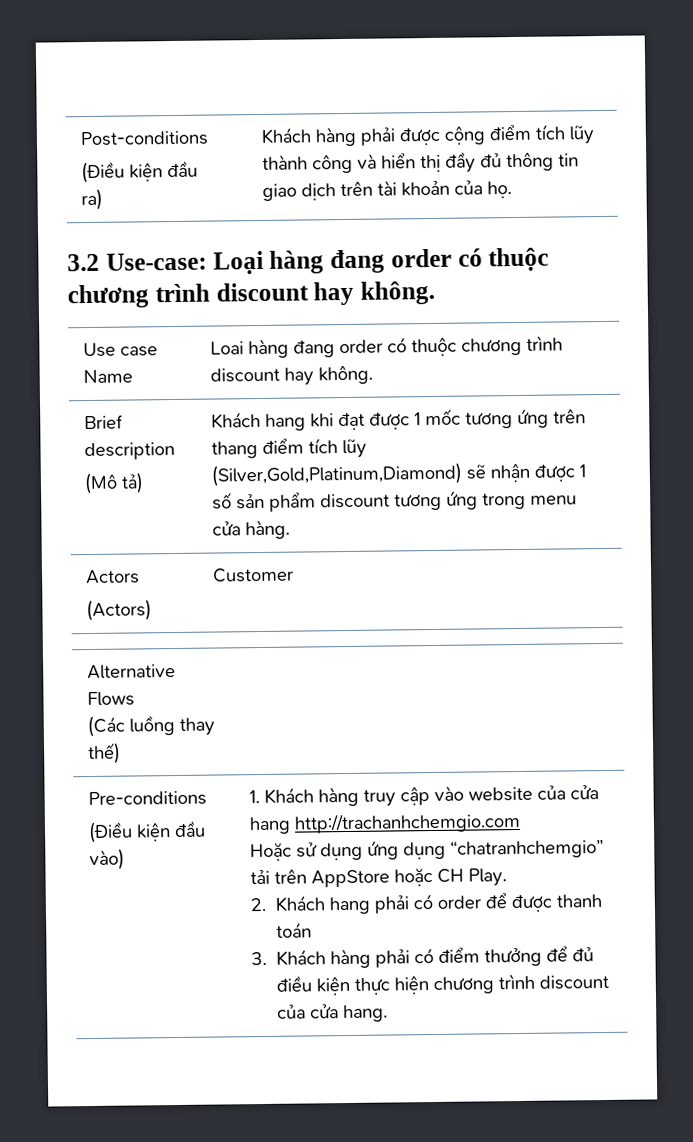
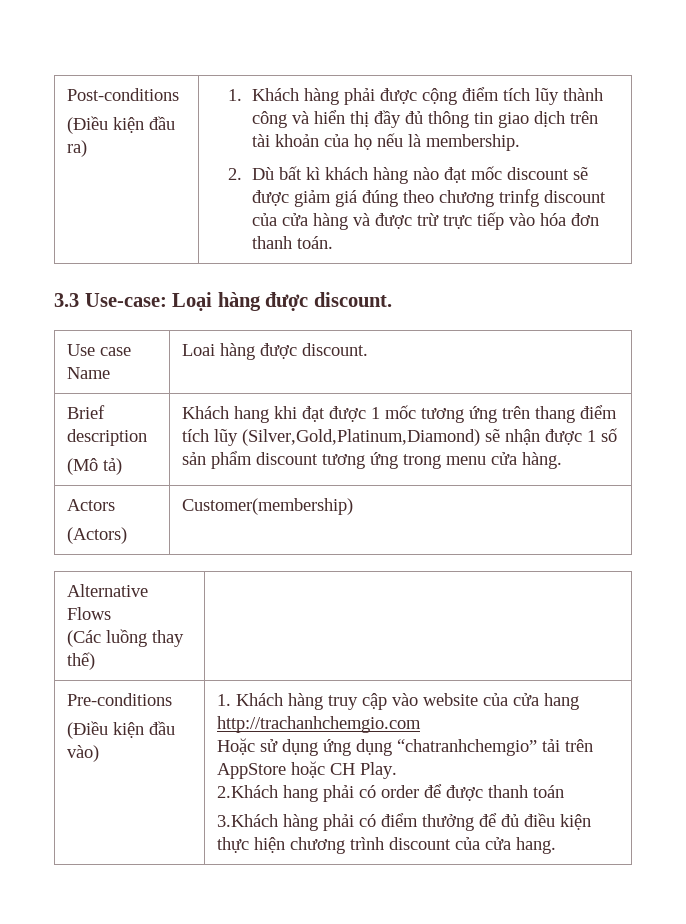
- Khách hàng phải được cộng điểm tích lũy thành công và hiển thị đầy đủ thông tin giao dịch trên tài khoản của họ.
- 3.2 Use-case: Loại hàng đang order có thuộc chương trình discount hay không.
+ 1. Khách hàng phải được cộng điểm tích lũy thành công và hiển thị đầy đủ thông tin giao dịch trên tài khoản của họ nếu là membership.
+ 2. Dù bất kì khách hàng nào đạt mốc discount sẽ được giảm giá đúng theo chương trinfg discount của cửa hàng và được trừ trực tiếp vào hóa đơn thanh toán.
+ 3.3 Use-case: Loại hàng được discount.
- Use case Name | Loai hàng đang order có thuộc chương trình discount hay không.
+ Use case Name | Loai hàng được discount.
  Actors
- (Actors) | Customer
+ (Actors) | Customer(membership)
- 2. Khách hang phải có order để được thanh toán
+ 2.Khách hang phải có order để được thanh toán
- 3. Khách hàng phải có điểm thưởng để đủ điều kiện thực hiện chương trình discount của cửa hang.
+ 3.Khách hàng phải có điểm thưởng để đủ điều kiện thực hiện chương trình discount của cửa hang.

